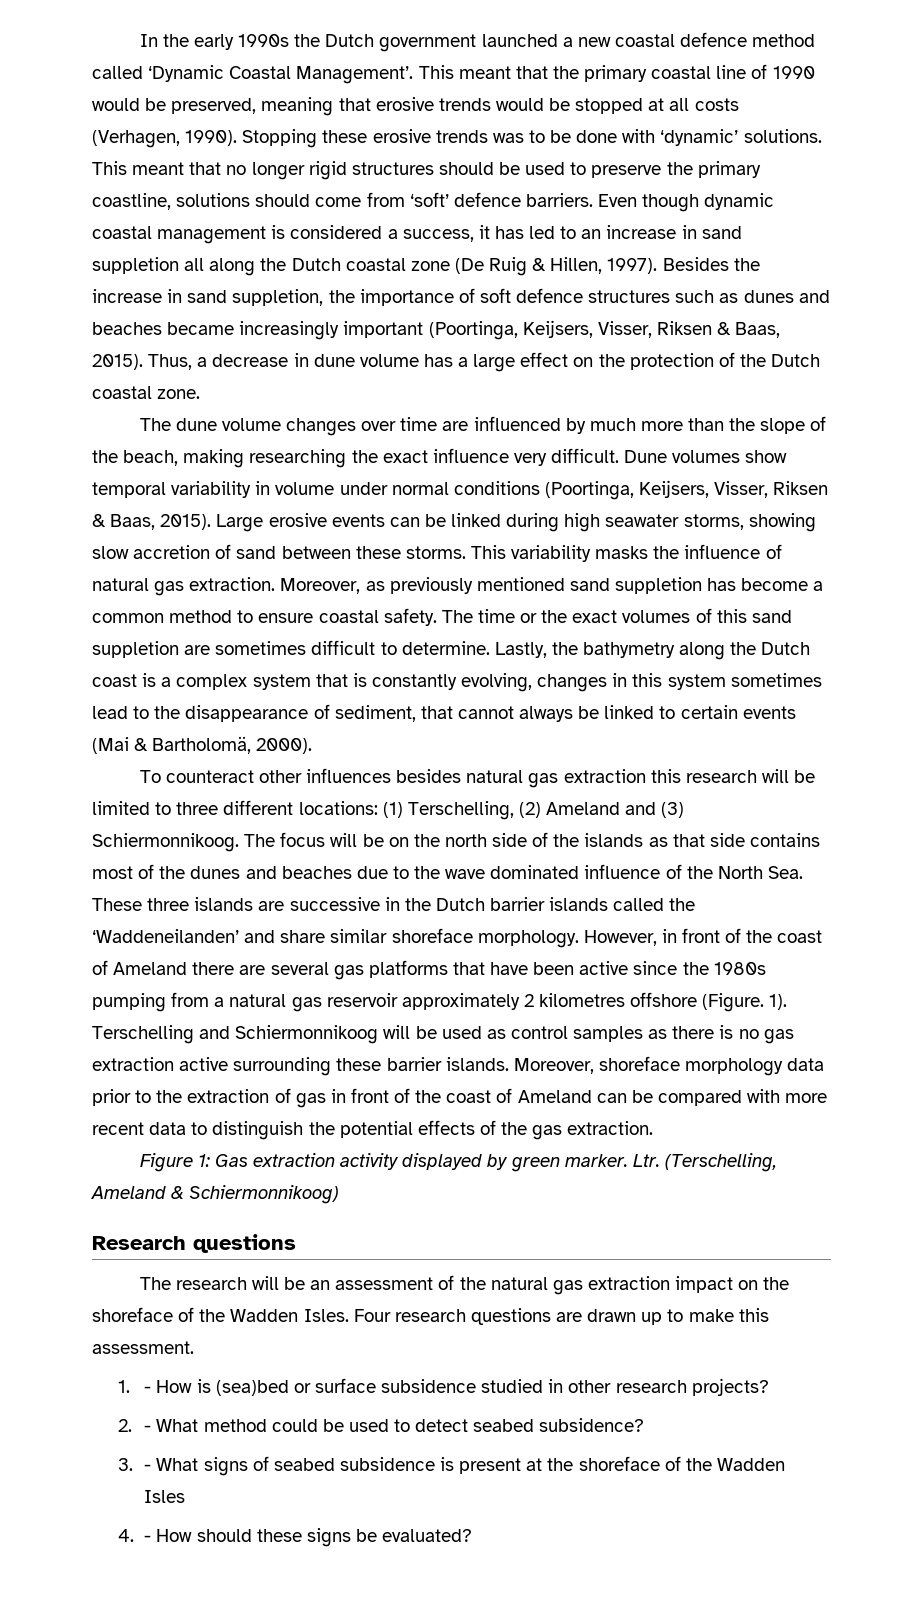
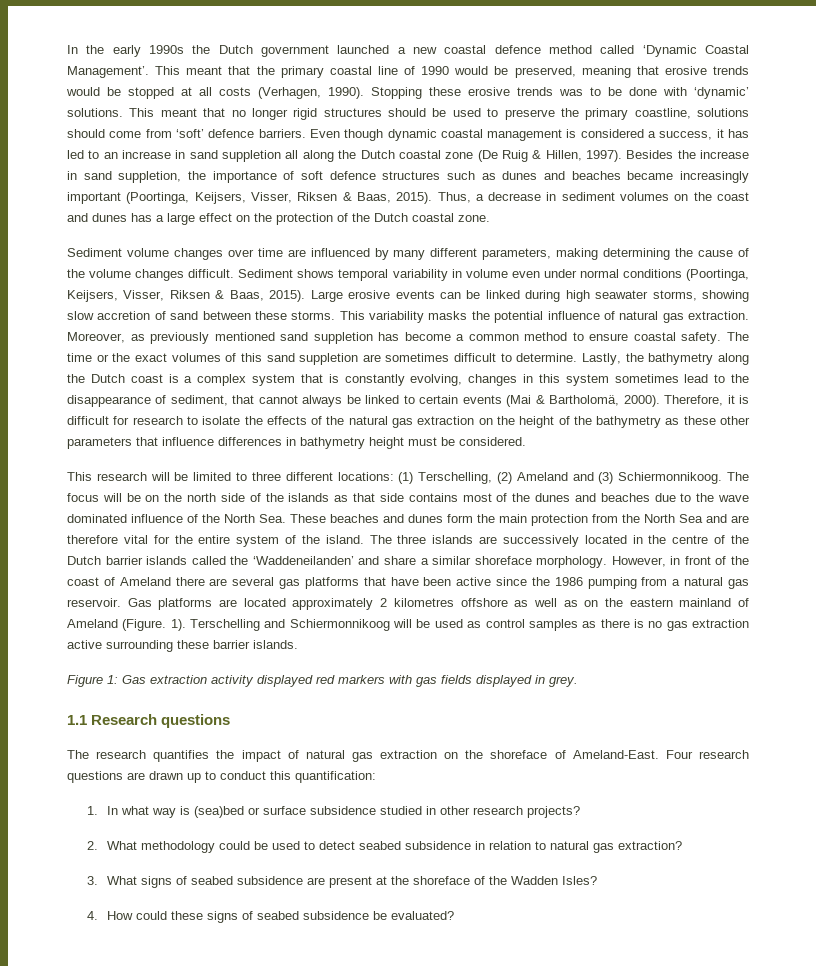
- Thus, a decrease in dune volume has a large effect on the protection of the Dutch coastal zone.
+ Thus, a decrease in sediment volumes on the coast and dunes has a large effect on the protection of the Dutch coastal zone.
- The dune volume changes over time are influenced by much more than the slope of the beach, making researching the exact influence very difficult. Dune volumes show temporal variability in volume under normal conditions (Poortinga, Keijsers, Visser, Riksen & Baas, 2015).
+ Sediment volume changes over time are influenced by many different parameters, making determining the cause of the volume changes difficult. Sediment shows temporal variability in volume even under normal conditions (Poortinga, Keijsers, Visser, Riksen & Baas, 2015).
- This variability masks the influence of natural gas extraction.
+ This variability masks the potential influence of natural gas extraction.
- Lastly, the bathymetry along the Dutch coast is a complex system that is constantly evolving, changes in this system sometimes lead to the disappearance of sediment, that cannot always be linked to certain events (Mai & Bartholomä, 2000).
- To counteract other influences besides natural gas extraction this research will be limited to three different locations: (1) Terschelling, (2) Ameland and (3) Schiermonnikoog.
+ Lastly, the bathymetry along the Dutch coast is a complex system that is constantly evolving, changes in this system sometimes lead to the disappearance of sediment, that cannot always be linked to certain events (Mai & Bartholomä, 2000). Therefore, it is difficult for research to isolate the effects of the natural gas extraction on the height of the bathymetry as these other parameters that influence differences in bathymetry height must be considered.
+ This research will be limited to three different locations: (1) Terschelling, (2) Ameland and (3) Schiermonnikoog.
- The focus will be on the north side of the islands as that side contains most of the dunes and beaches due to the wave dominated influence of the North Sea. These three islands are successive in the Dutch barrier islands called the ‘Waddeneilanden’ and share similar shoreface morphology.
+ The focus will be on the north side of the islands as that side contains most of the dunes and beaches due to the wave dominated influence of the North Sea. These beaches and dunes form the main protection from the North Sea and are therefore vital for the entire system of the island. The three islands are successively located in the centre of the Dutch barrier islands called the ‘Waddeneilanden’ and share a similar shoreface morphology.
- However, in front of the coast of Ameland there are several gas platforms that have been active since the 1980s pumping from a natural gas reservoir approximately 2 kilometres offshore (Figure.
+ However, in front of the coast of Ameland there are several gas platforms that have been active since the 1986 pumping from a natural gas reservoir. Gas platforms are located approximately 2 kilometres offshore as well as on the eastern mainland of Ameland (Figure.
- Moreover, shoreface morphology data prior to the extraction of gas in front of the coast of Ameland can be compared with more recent data to distinguish the potential effects of the gas extraction.
- Figure 1: Gas extraction activity displayed by green marker. Ltr. (Terschelling, Ameland & Schiermonnikoog)
- Research questions
- The research will be an assessment of the natural gas extraction impact on the shoreface of the Wadden Isles.
+ Figure 1: Gas extraction activity displayed red markers with gas fields displayed in grey.
+ 1.1 Research questions
+ The research quantifies the impact of natural gas extraction on the shoreface of Ameland-East.
- Four research questions are drawn up to make this assessment.
- 1. - How is (sea)bed or surface subsidence studied in other research projects?
+ Four research questions are drawn up to conduct this quantification:
+ 1. In what way is (sea)bed or surface subsidence studied in other research projects?
- 2. - What method could be used to detect seabed subsidence?
+ 2. What methodology could be used to detect seabed subsidence in relation to natural gas extraction?
- 3. - What signs of seabed subsidence is present at the shoreface of the Wadden Isles
+ 3. What signs of seabed subsidence are present at the shoreface of the Wadden Isles?
- 4. - How should these signs be evaluated?
+ 4. How could these signs of seabed subsidence be evaluated?

